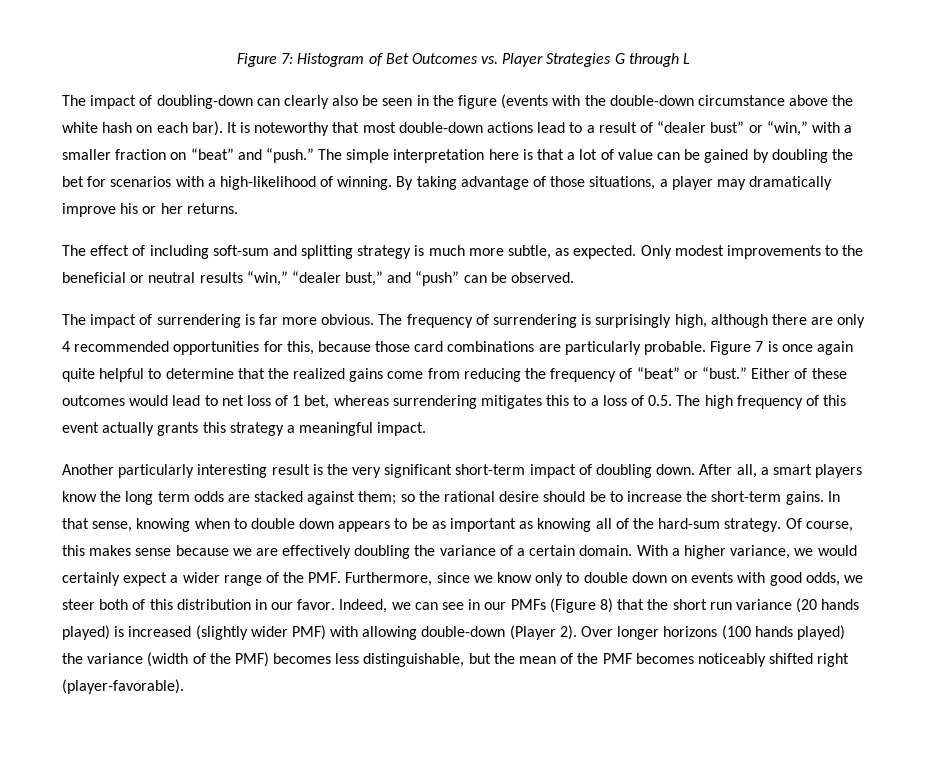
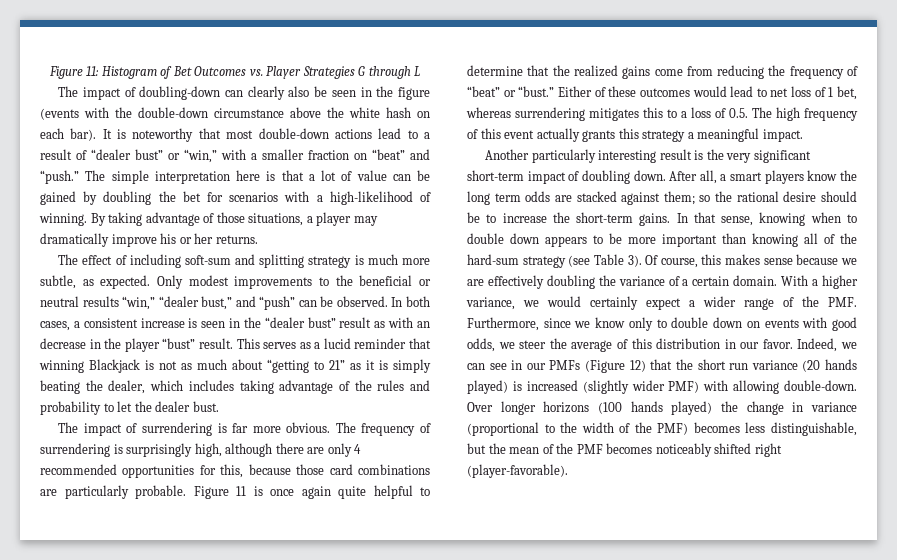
- Figure 7: Histogram of Bet Outcomes vs. Player Strategies G through L
+ Figure 11: Histogram of Bet Outcomes vs. Player Strategies G through L
+ In both cases, a consistent increase is seen in the “dealer bust” result as with an decrease in the player “bust” result. This serves as a lucid reminder that winning Blackjack is not as much about “getting to 21” as it is simply beating the dealer, which includes taking advantage of the rules and probability to let the dealer bust.
- Figure 7 is once again quite helpful to determine that the realized gains come from reducing the frequency of “beat” or “bust.”
+ Figure 11 is once again quite helpful to determine that the realized gains come from reducing the frequency of “beat” or “bust.”
- In that sense, knowing when to double down appears to be as important as knowing all of the hard-sum strategy.
+ In that sense, knowing when to double down appears to be more important than knowing all of the hard-sum strategy (see Table 3).
- With a higher variance, we would certainly expect a wider range of the PMF. Furthermore, since we know only to double down on events with good odds, we steer both of this distribution in our favor.
+ With a higher variance, we would certainly expect a wider range of the PMF. Furthermore, since we know only to double down on events with good odds, we steer the average of this distribution in our favor.
- Indeed, we can see in our PMFs (Figure 8) that the short run variance (20 hands played) is increased (slightly wider PMF) with allowing double-down (Player 2).
+ Indeed, we can see in our PMFs (Figure 12) that the short run variance (20 hands played) is increased (slightly wider PMF) with allowing double-down.
- Over longer horizons (100 hands played) the variance (width of the PMF) becomes less distinguishable, but the mean of the PMF becomes noticeably shifted right (player-favorable).
+ Over longer horizons (100 hands played) the change in variance (proportional to the width of the PMF) becomes less distinguishable, but the mean of the PMF becomes noticeably shifted right (player-favorable).

